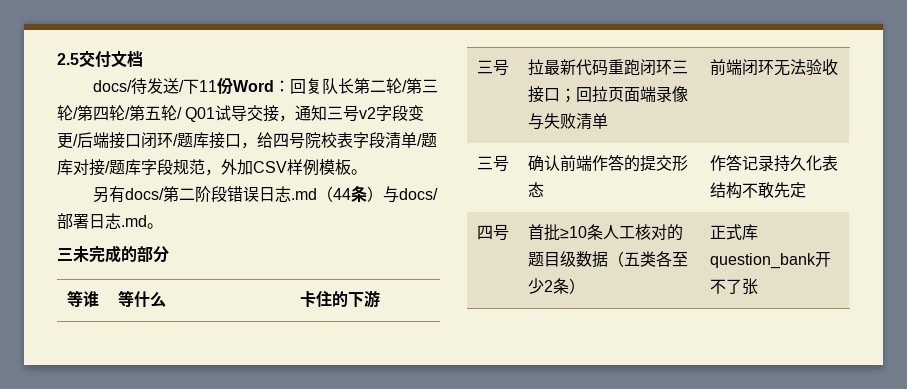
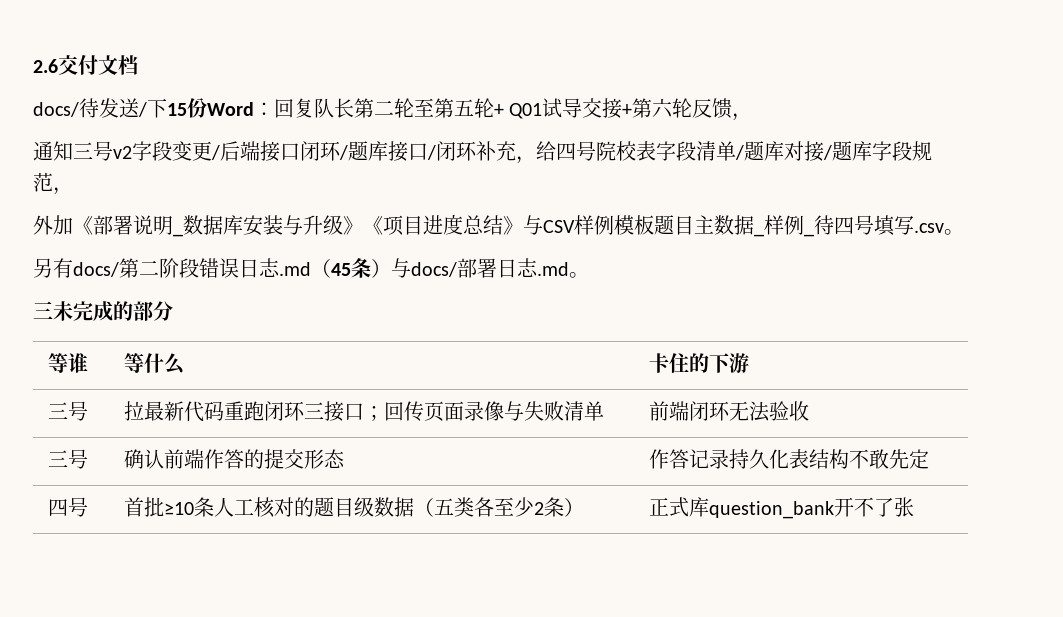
- 2.5交付文档
+ 2.6交付文档
- docs/待发送/下11份Word：回复队长第二轮/第三轮/第四轮/第五轮/ Q01试导交接，通知三号v2字段变更/后端接口闭环/题库接口，给四号院校表字段清单/题库对接/题库字段规范，外加CSV样例模板。
+ docs/待发送/下15份Word：回复队长第二轮至第五轮+ Q01试导交接+第六轮反馈，
+ 通知三号v2字段变更/后端接口闭环/题库接口/闭环补充，给四号院校表字段清单/题库对接/题库字段规范，
+ 外加《部署说明_数据库安装与升级》《项目进度总结》与CSV样例模板题目主数据_样例_待四号填写.csv。
- 另有docs/第二阶段错误日志.md（44条）与docs/部署日志.md。
+ 另有docs/第二阶段错误日志.md（45条）与docs/部署日志.md。
- 三号 | 拉最新代码重跑闭环三接口；回拉页面端录像与失败清单 | 前端闭环无法验收
+ 三号 | 拉最新代码重跑闭环三接口；回传页面录像与失败清单 | 前端闭环无法验收

